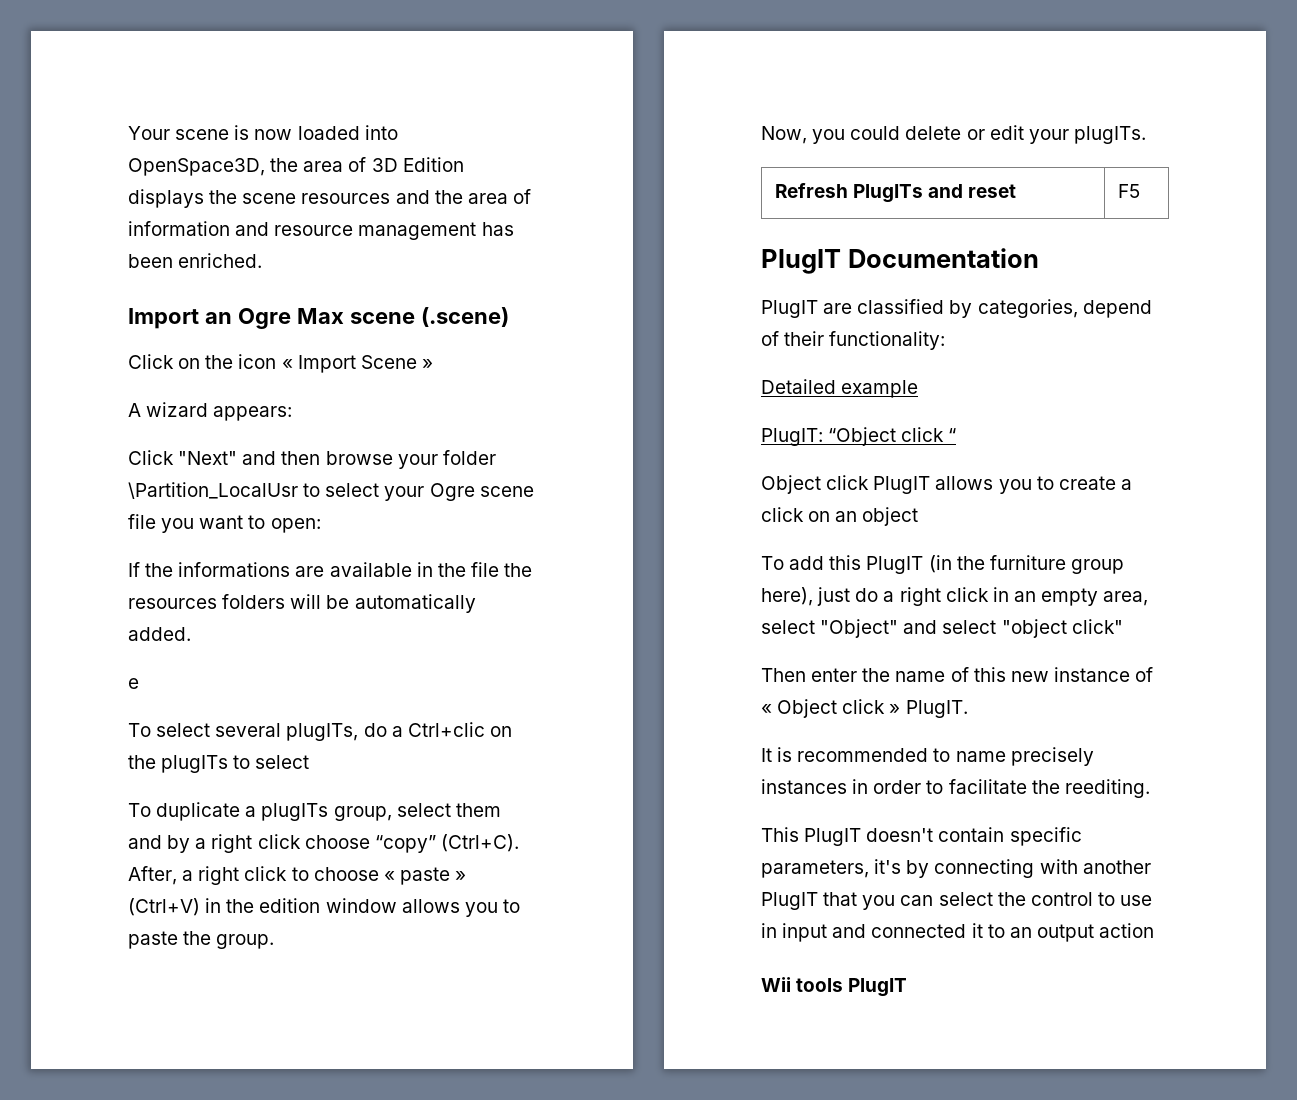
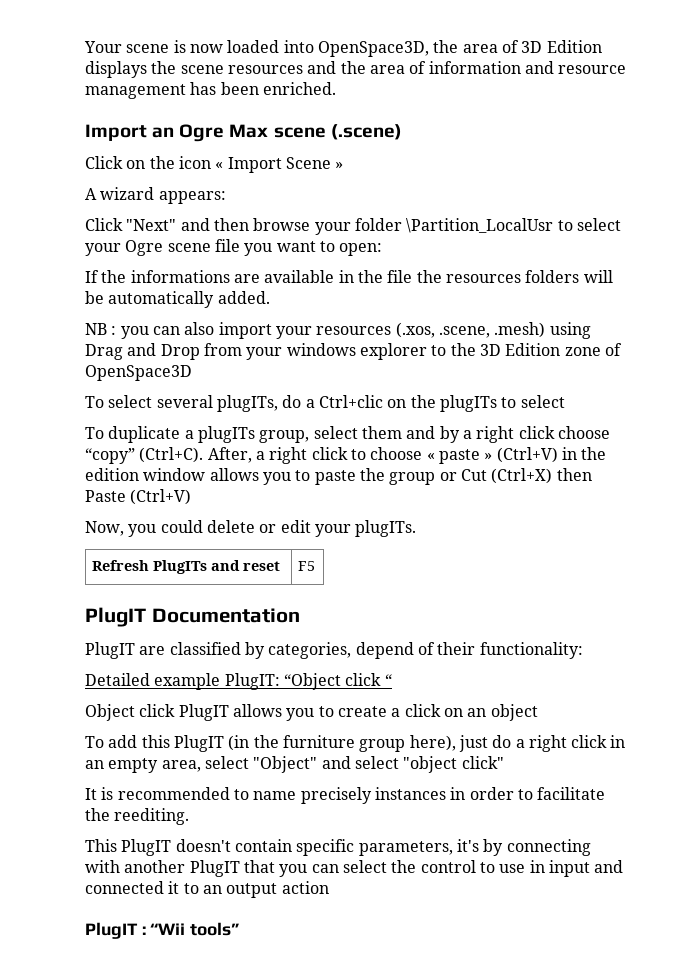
- e
+ NB : you can also import your resources (.xos, .scene, .mesh) using Drag and Drop from your windows explorer to the 3D Edition zone of OpenSpace3D
- After, a right click to choose « paste » (Ctrl+V) in the edition window allows you to paste the group.
+ After, a right click to choose « paste » (Ctrl+V) in the edition window allows you to paste the group or Cut (Ctrl+X) then Paste (Ctrl+V)
- Detailed example
- PlugIT: “Object click “
+ Detailed example PlugIT: “Object click “
- Then enter the name of this new instance of « Object click » PlugIT.
- Wii tools PlugIT
+ PlugIT : “Wii tools”

